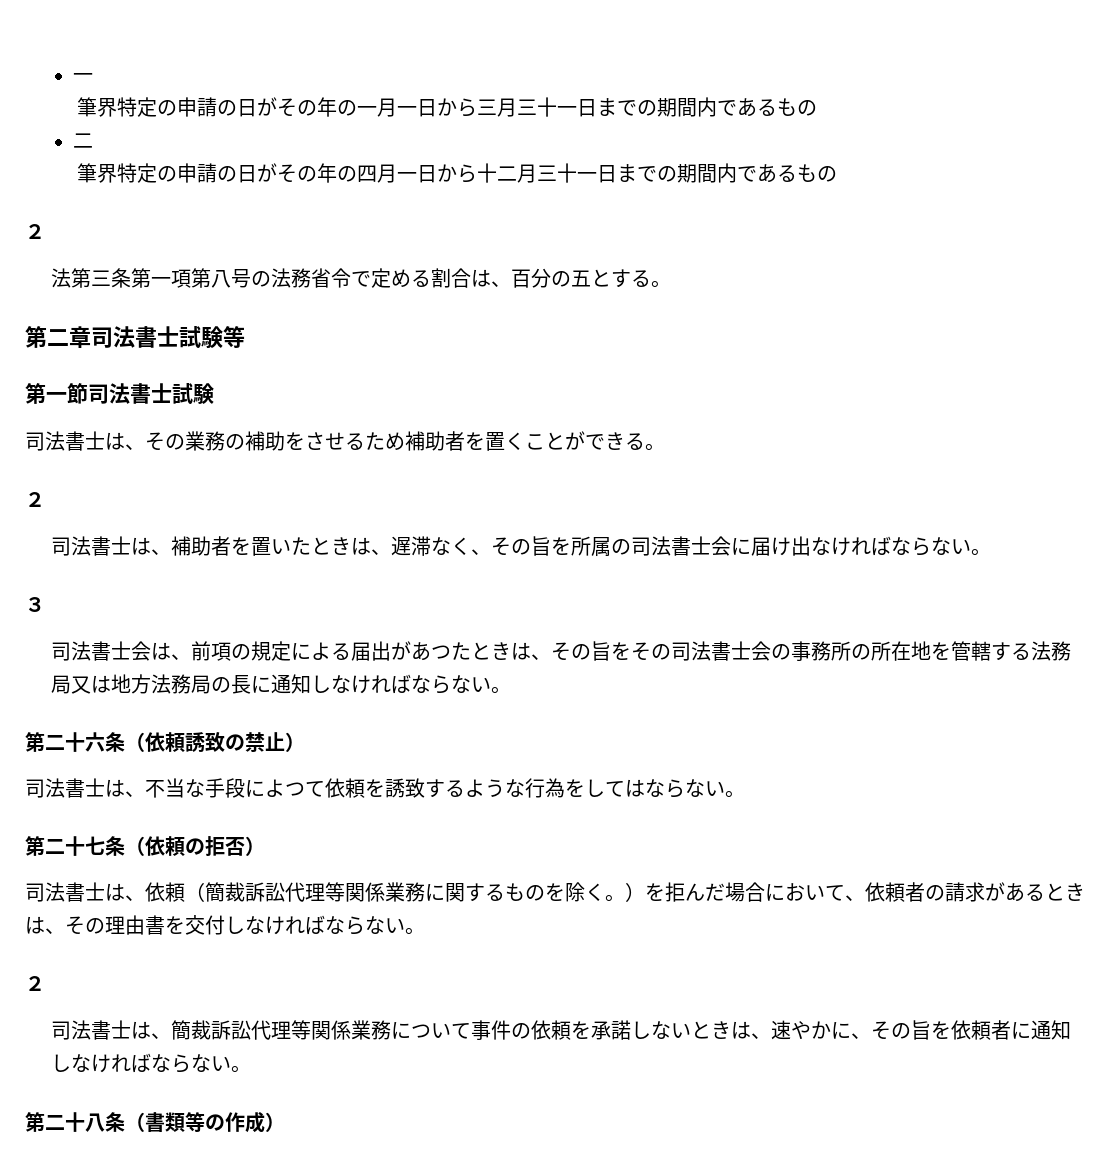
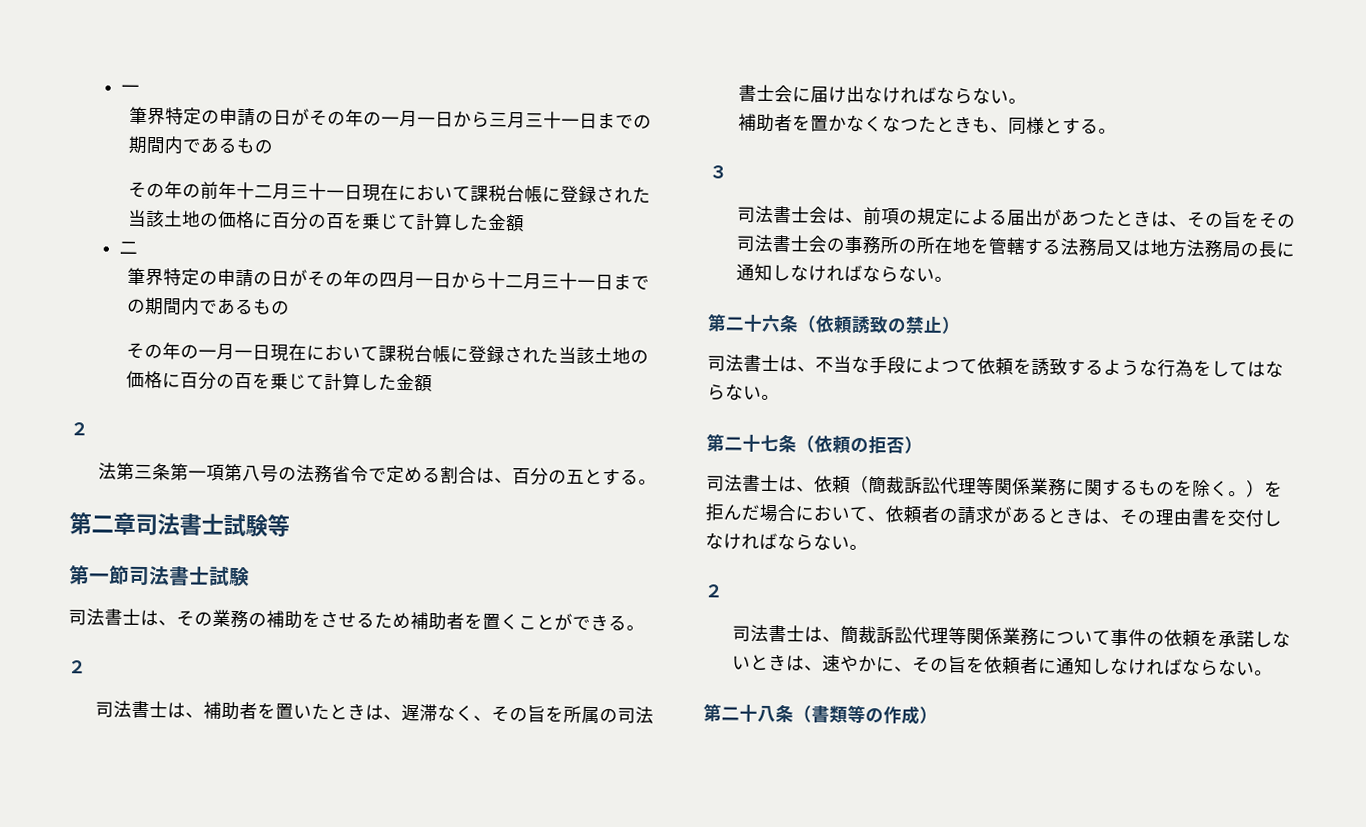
+ その年の前年十二月三十一日現在において課税台帳に登録された当該土地の価格に百分の百を乗じて計算した金額
+ その年の一月一日現在において課税台帳に登録された当該土地の価格に百分の百を乗じて計算した金額
+ 補助者を置かなくなつたときも、同様とする。

